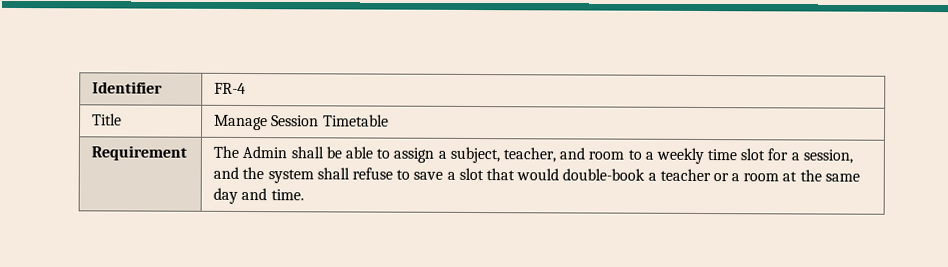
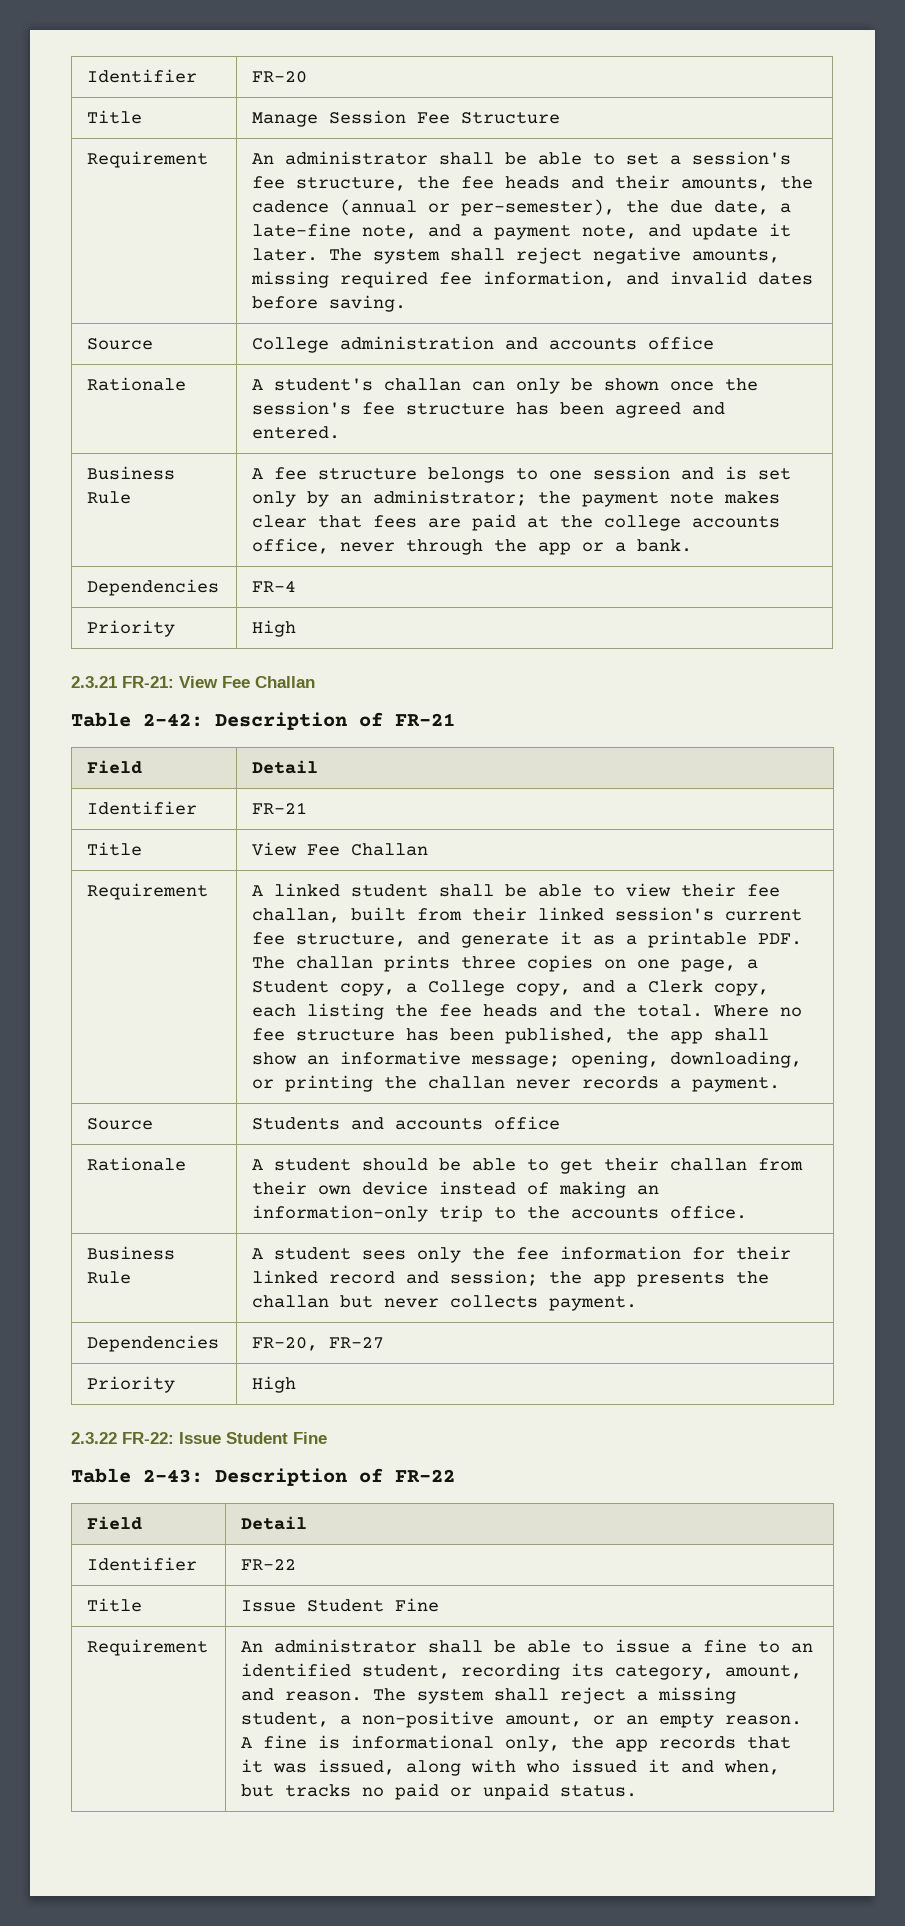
- Identifier | FR-4
+ Identifier | FR-20
- Title | Manage Session Timetable
- Requirement | The Admin shall be able to assign a subject, teacher, and room to a weekly time slot for a session, and the system shall refuse to save a slot that would double-book a teacher or a room at the same day and time.
+ Title | Manage Session Fee Structure
+ Requirement | An administrator shall be able to set a session's fee structure, the fee heads and their amounts, the cadence (annual or per-semester), the due date, a late-fine note, and a payment note, and update it later. The system shall reject negative amounts, missing required fee information, and invalid dates before saving.
+ Source | College administration and accounts office
+ Rationale | A student's challan can only be shown once the session's fee structure has been agreed and entered.
+ Business Rule | A fee structure belongs to one session and is set only by an administrator; the payment note makes clear that fees are paid at the college accounts office, never through the app or a bank.
+ Dependencies | FR-4
+ Priority | High
+ 2.3.21 FR-21: View Fee Challan
+ Table 2-42: Description of FR-21
+ Field | Detail
+ Identifier | FR-21
+ Title | View Fee Challan
+ Requirement | A linked student shall be able to view their fee challan, built from their linked session's current fee structure, and generate it as a printable PDF. The challan prints three copies on one page, a Student copy, a College copy, and a Clerk copy, each listing the fee heads and the total. Where no fee structure has been published, the app shall show an informative message; opening, downloading, or printing the challan never records a payment.
+ Source | Students and accounts office
+ Rationale | A student should be able to get their challan from their own device instead of making an information-only trip to the accounts office.
+ Business Rule | A student sees only the fee information for their linked record and session; the app presents the challan but never collects payment.
+ Dependencies | FR-20, FR-27
+ Priority | High
+ 2.3.22 FR-22: Issue Student Fine
+ Table 2-43: Description of FR-22
+ Field | Detail
+ Identifier | FR-22
+ Title | Issue Student Fine
+ Requirement | An administrator shall be able to issue a fine to an identified student, recording its category, amount, and reason. The system shall reject a missing student, a non-positive amount, or an empty reason. A fine is informational only, the app records that it was issued, along with who issued it and when, but tracks no paid or unpaid status.

